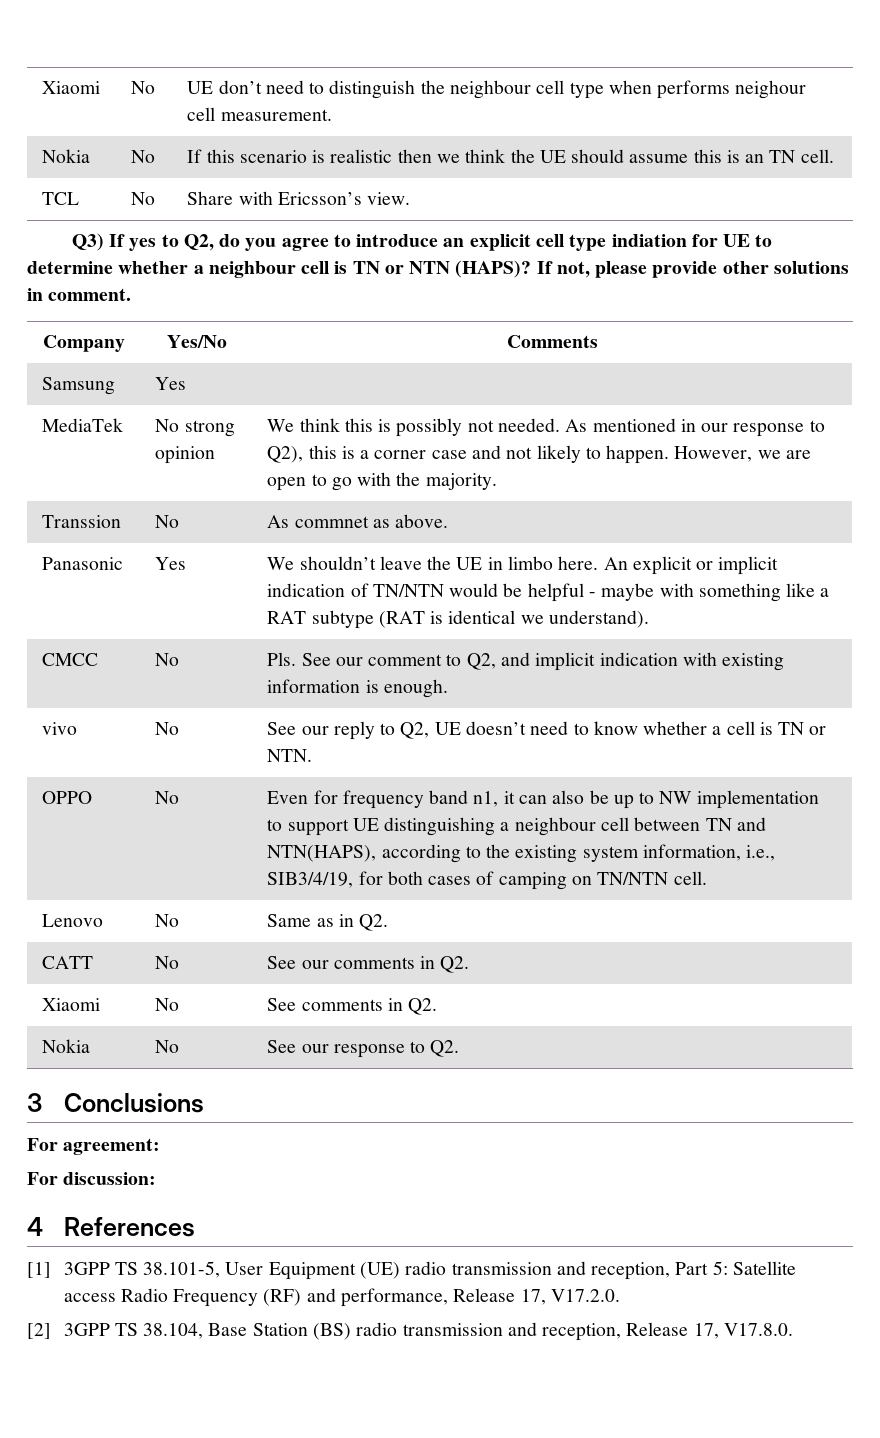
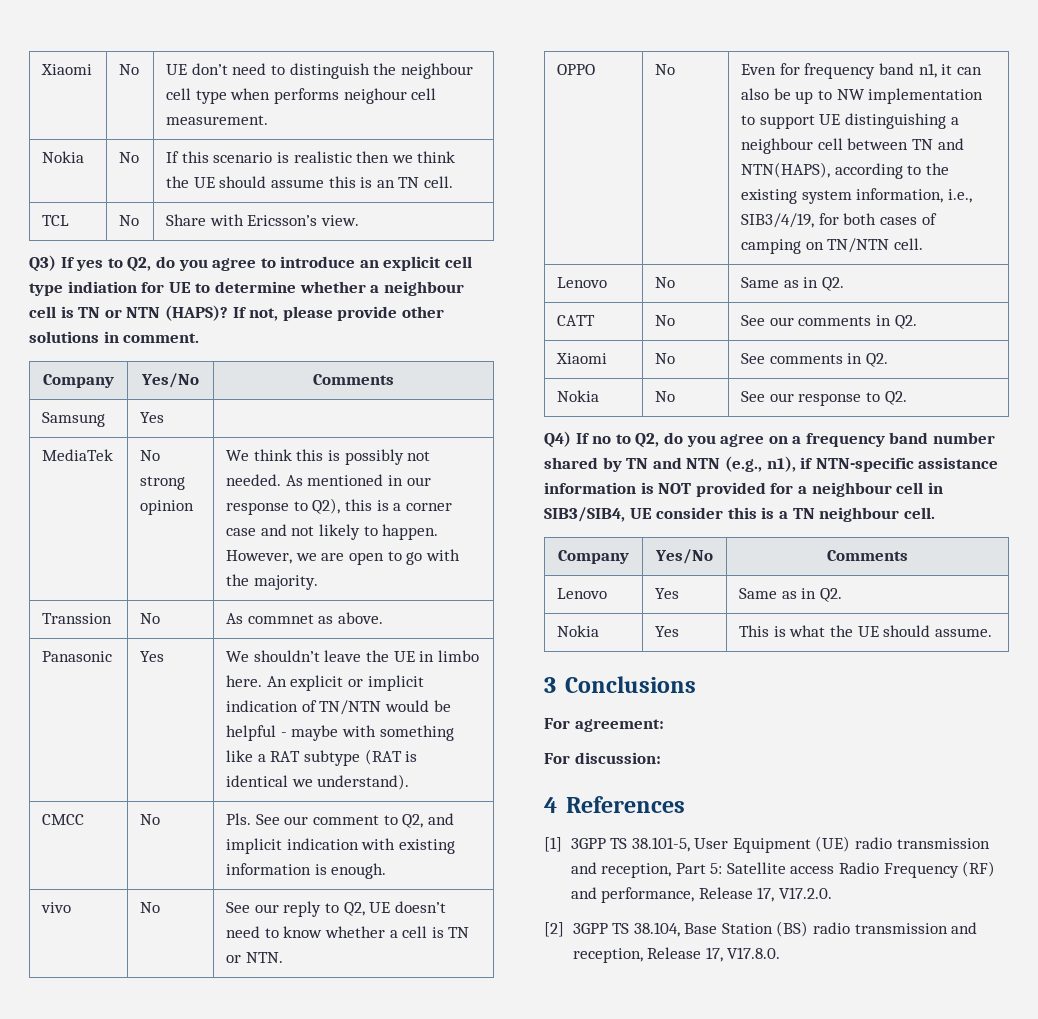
+ Q4) If no to Q2, do you agree on a frequency band number shared by TN and NTN (e.g., n1), if NTN-specific assistance information is NOT provided for a neighbour cell in SIB3/SIB4, UE consider this is a TN neighbour cell.
+ Company | Yes/No | Comments
+ Lenovo | Yes | Same as in Q2.
+ Nokia | Yes | This is what the UE should assume.

